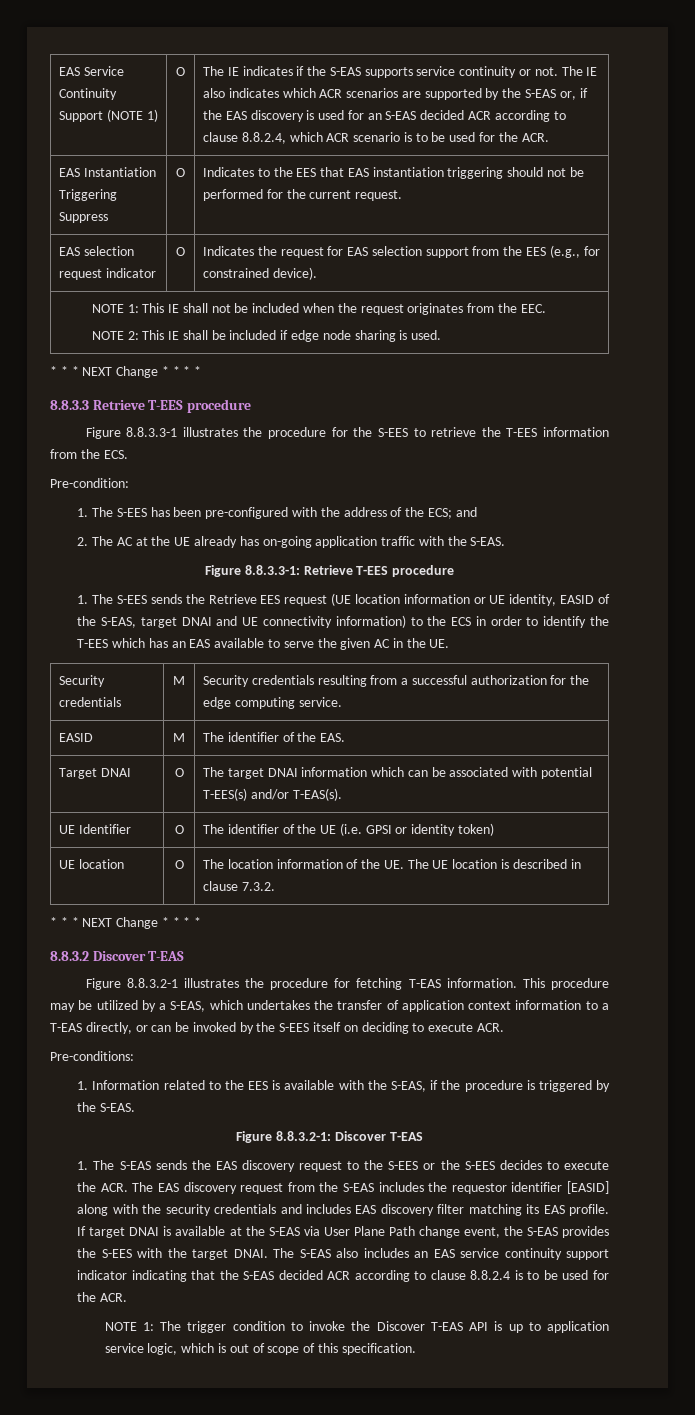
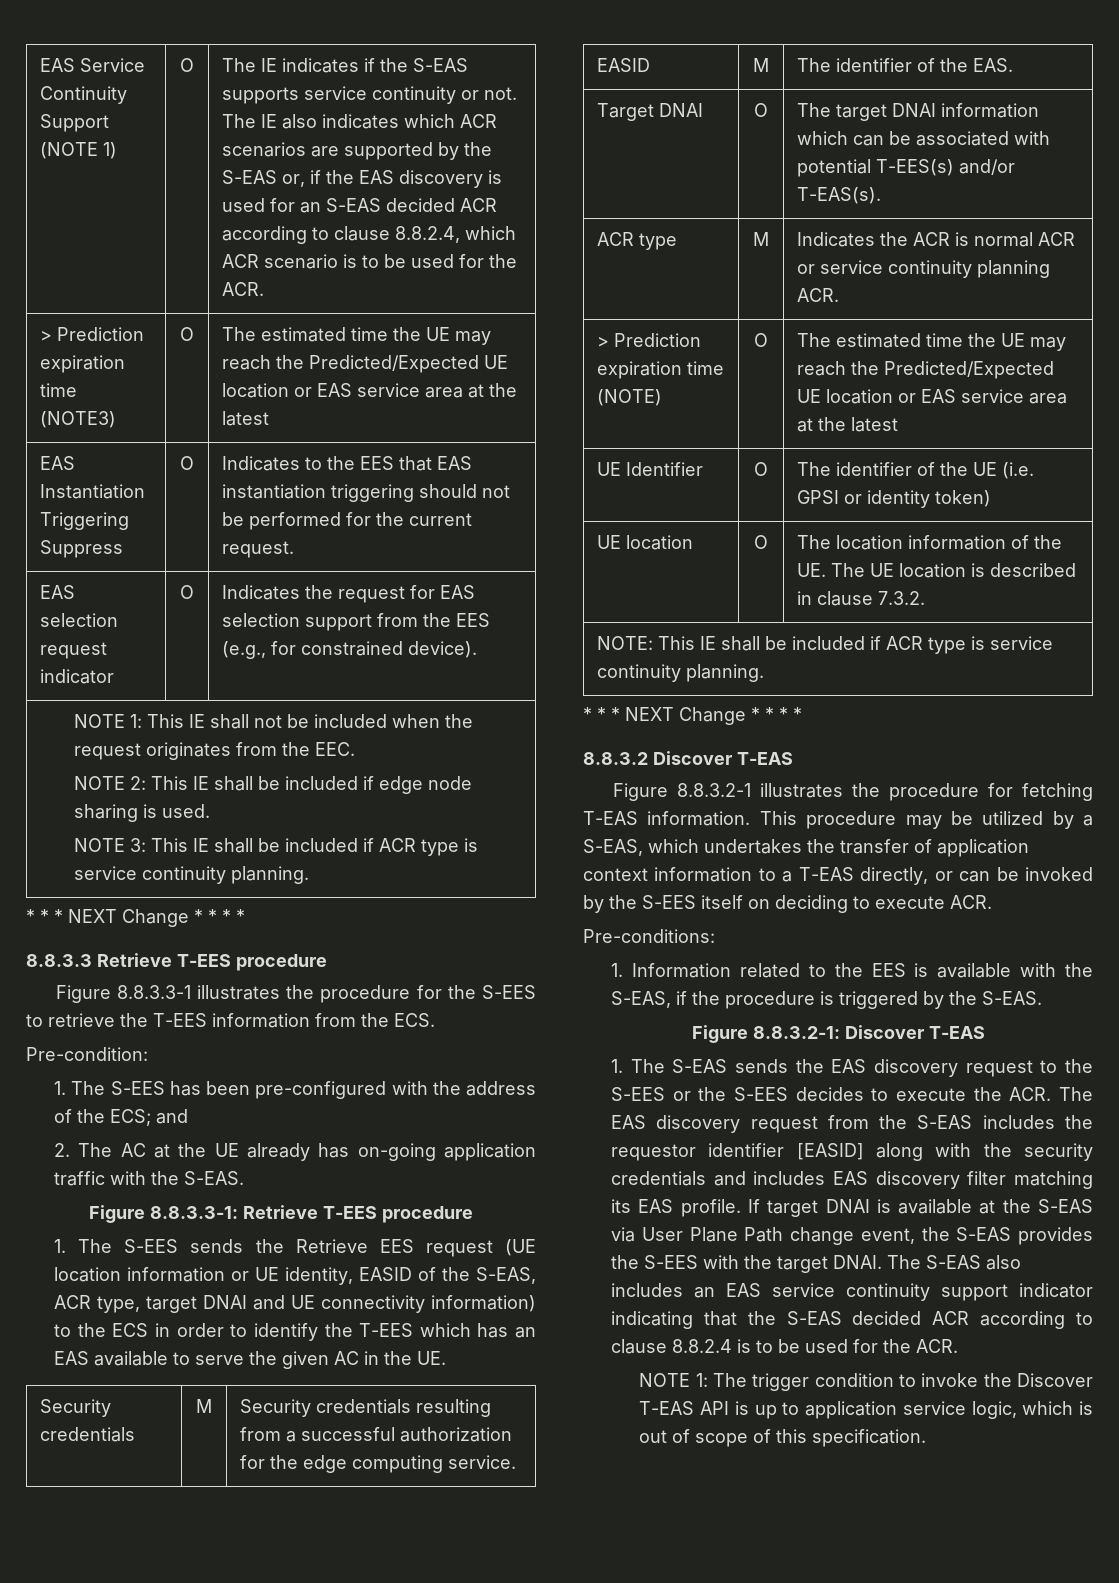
+ > Prediction expiration time (NOTE3) | O | The estimated time the UE may reach the Predicted/Expected UE location or EAS service area at the latest
+ NOTE 3: This IE shall be included if ACR type is service continuity planning.
- 1. The S-EES sends the Retrieve EES request (UE location information or UE identity, EASID of the S-EAS, target DNAI and UE connectivity information) to the ECS in order to identify the T-EES which has an EAS available to serve the given AC in the UE.
+ 1. The S-EES sends the Retrieve EES request (UE location information or UE identity, EASID of the S-EAS, ACR type, target DNAI and UE connectivity information) to the ECS in order to identify the T-EES which has an EAS available to serve the given AC in the UE.
+ ACR type | M | Indicates the ACR is normal ACR or service continuity planning ACR.
+ > Prediction expiration time (NOTE) | O | The estimated time the UE may reach the Predicted/Expected UE location or EAS service area at the latest
+ NOTE: This IE shall be included if ACR type is service continuity planning.

